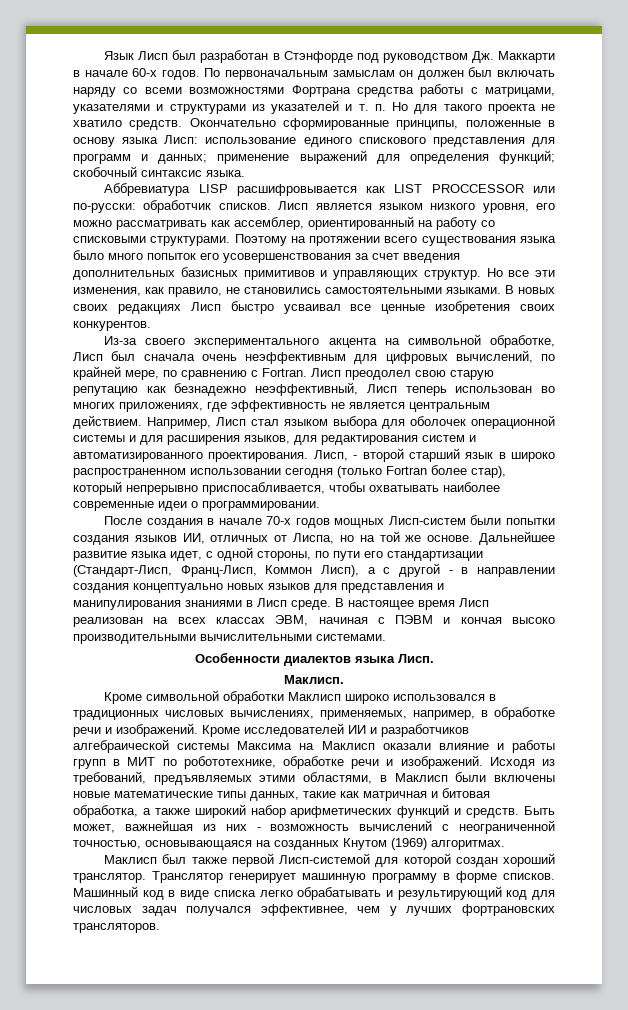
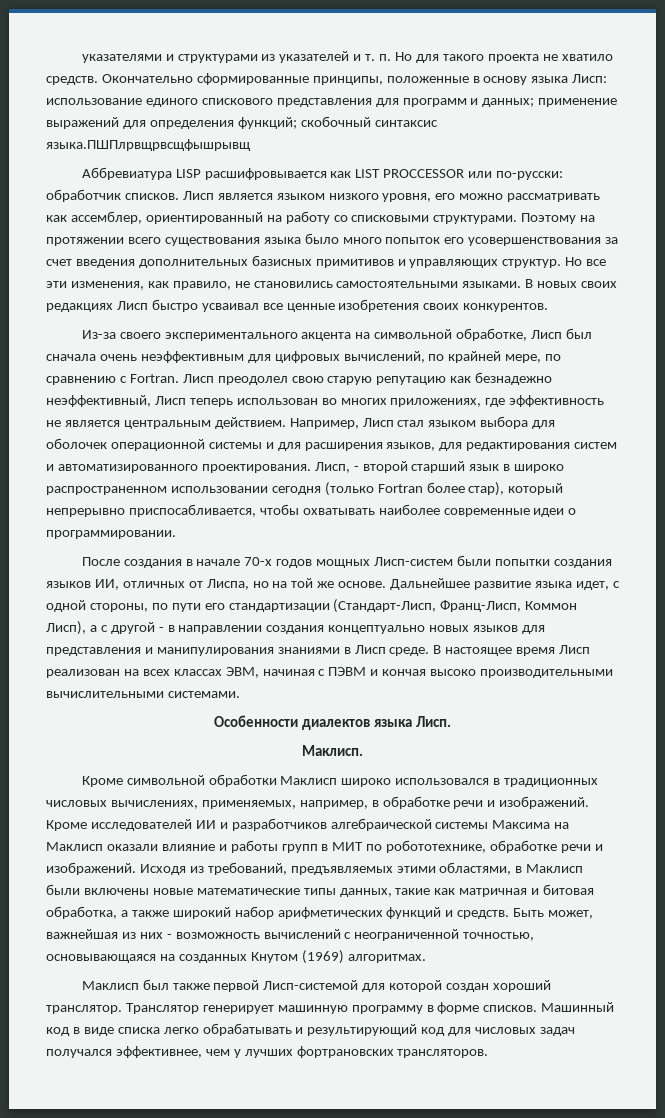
- Язык Лисп был разработан в Стэнфорде под руководством Дж. Маккарти в начале 60-х годов. По первоначальным замыслам он должен был включать наряду со всеми возможностями Фортрана средства работы с матрицами, указателями и структурами из указателей и т. п. Но для такого проекта не хватило средств.
+ указателями и структурами из указателей и т. п. Но для такого проекта не хватило средств.
- Окончательно сформированные принципы, положенные в основу языка Лисп: использование единого спискового представления для программ и данных; применение выражений для определения функций; скобочный синтаксис языка.
+ Окончательно сформированные принципы, положенные в основу языка Лисп: использование единого спискового представления для программ и данных; применение выражений для определения функций; скобочный синтаксис языка.ПШПлрвщрвсщфышрывщ

